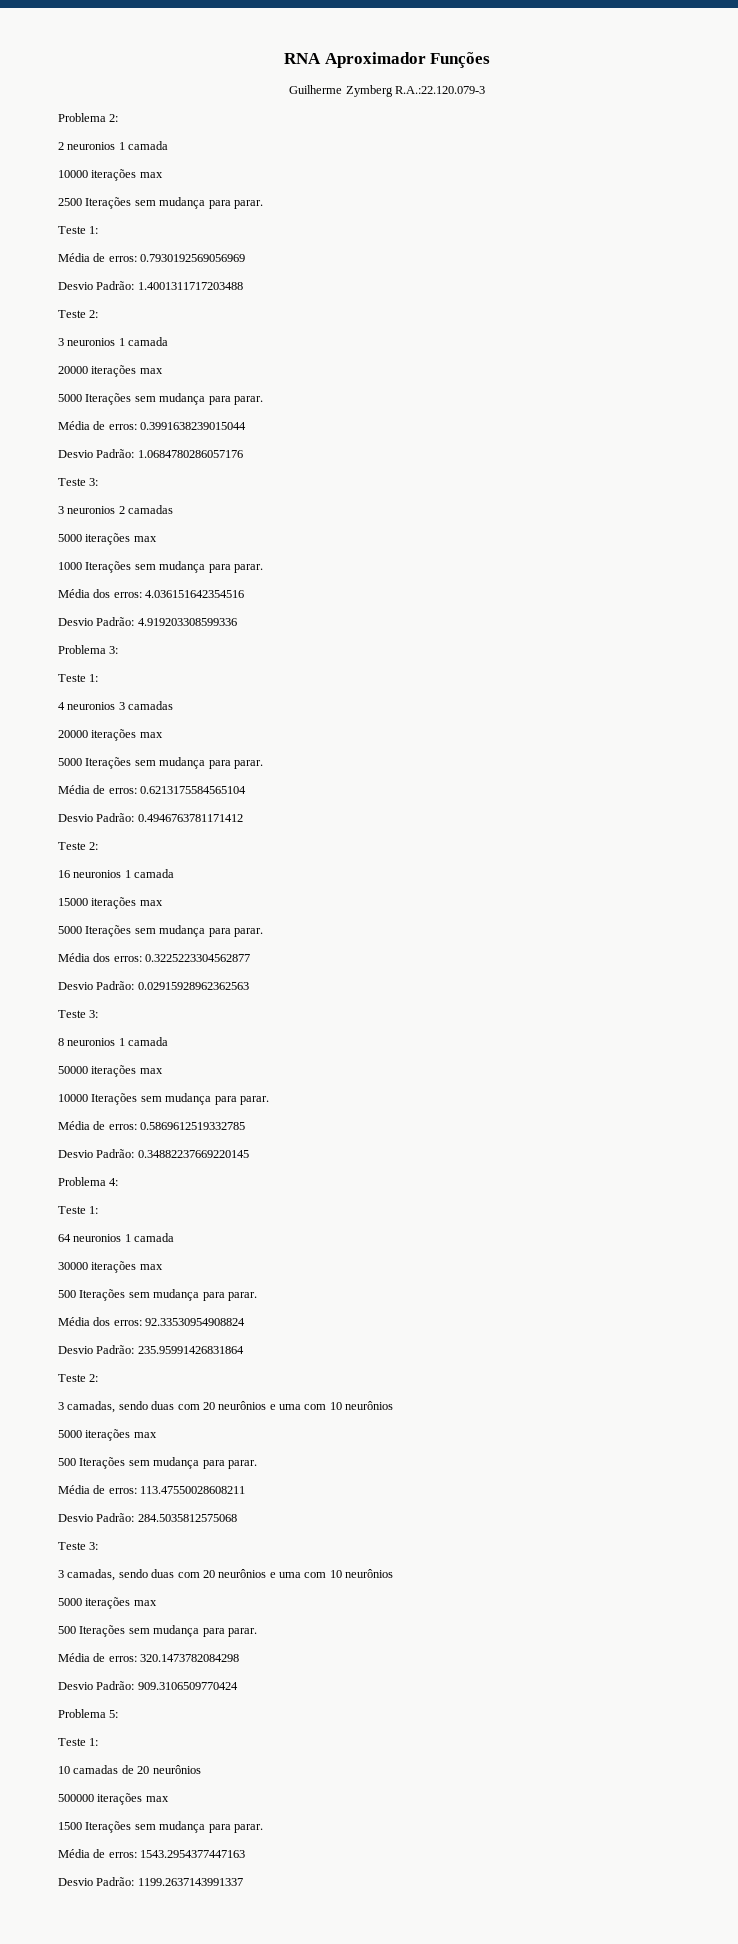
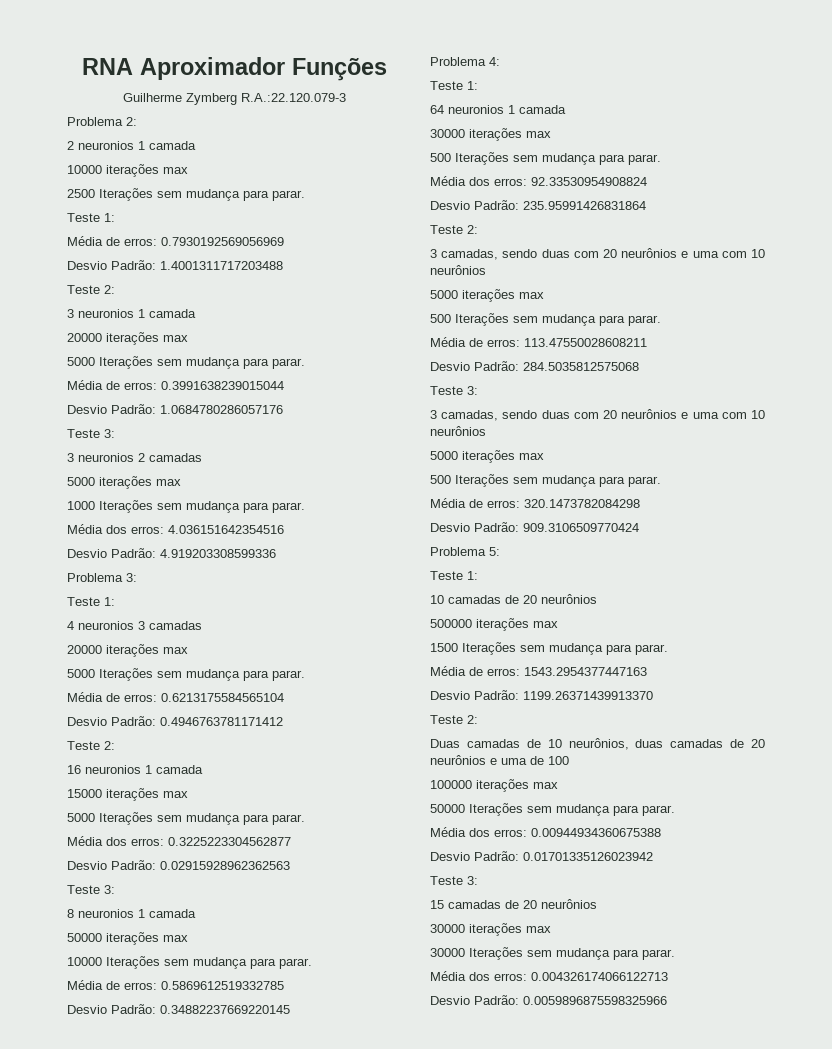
- Desvio Padrão: 1199.2637143991337
+ Desvio Padrão: 1199.26371439913370
+ Teste 2:
+ Duas camadas de 10 neurônios, duas camadas de 20 neurônios e uma de 100
+ 100000 iterações max
+ 50000 Iterações sem mudança para parar.
+ Média dos erros: 0.00944934360675388
+ Desvio Padrão: 0.01701335126023942
+ Teste 3:
+ 15 camadas de 20 neurônios
+ 30000 iterações max
+ 30000 Iterações sem mudança para parar.
+ Média dos erros: 0.004326174066122713
+ Desvio Padrão: 0.0059896875598325966

